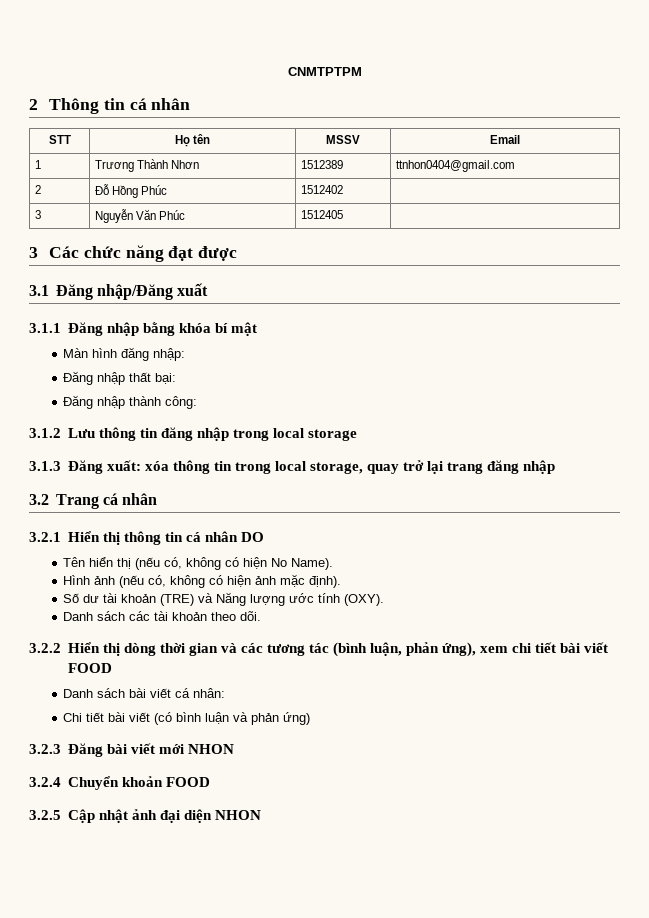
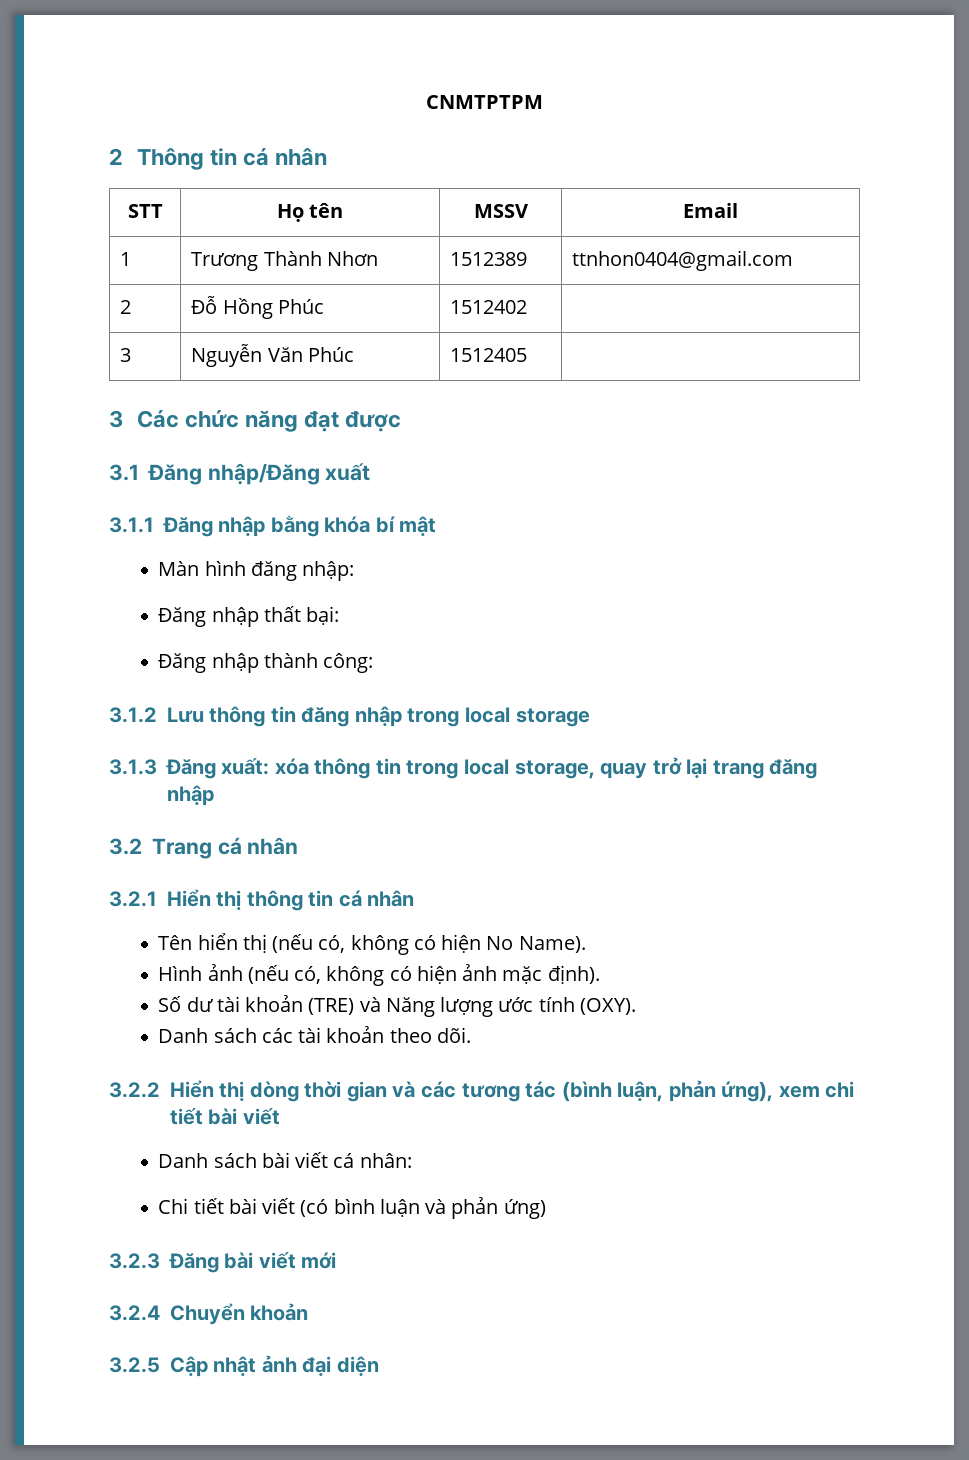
- 3.2.1 Hiển thị thông tin cá nhân DO
+ 3.2.1 Hiển thị thông tin cá nhân
- 3.2.2 Hiển thị dòng thời gian và các tương tác (bình luận, phản ứng), xem chi tiết bài viết FOOD
+ 3.2.2 Hiển thị dòng thời gian và các tương tác (bình luận, phản ứng), xem chi tiết bài viết
- 3.2.3 Đăng bài viết mới NHON
+ 3.2.3 Đăng bài viết mới
- 3.2.4 Chuyển khoản FOOD
+ 3.2.4 Chuyển khoản
- 3.2.5 Cập nhật ảnh đại diện NHON
+ 3.2.5 Cập nhật ảnh đại diện

